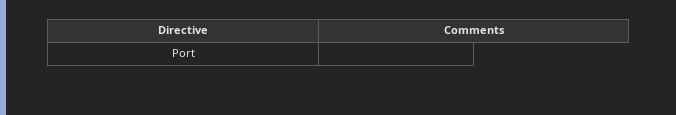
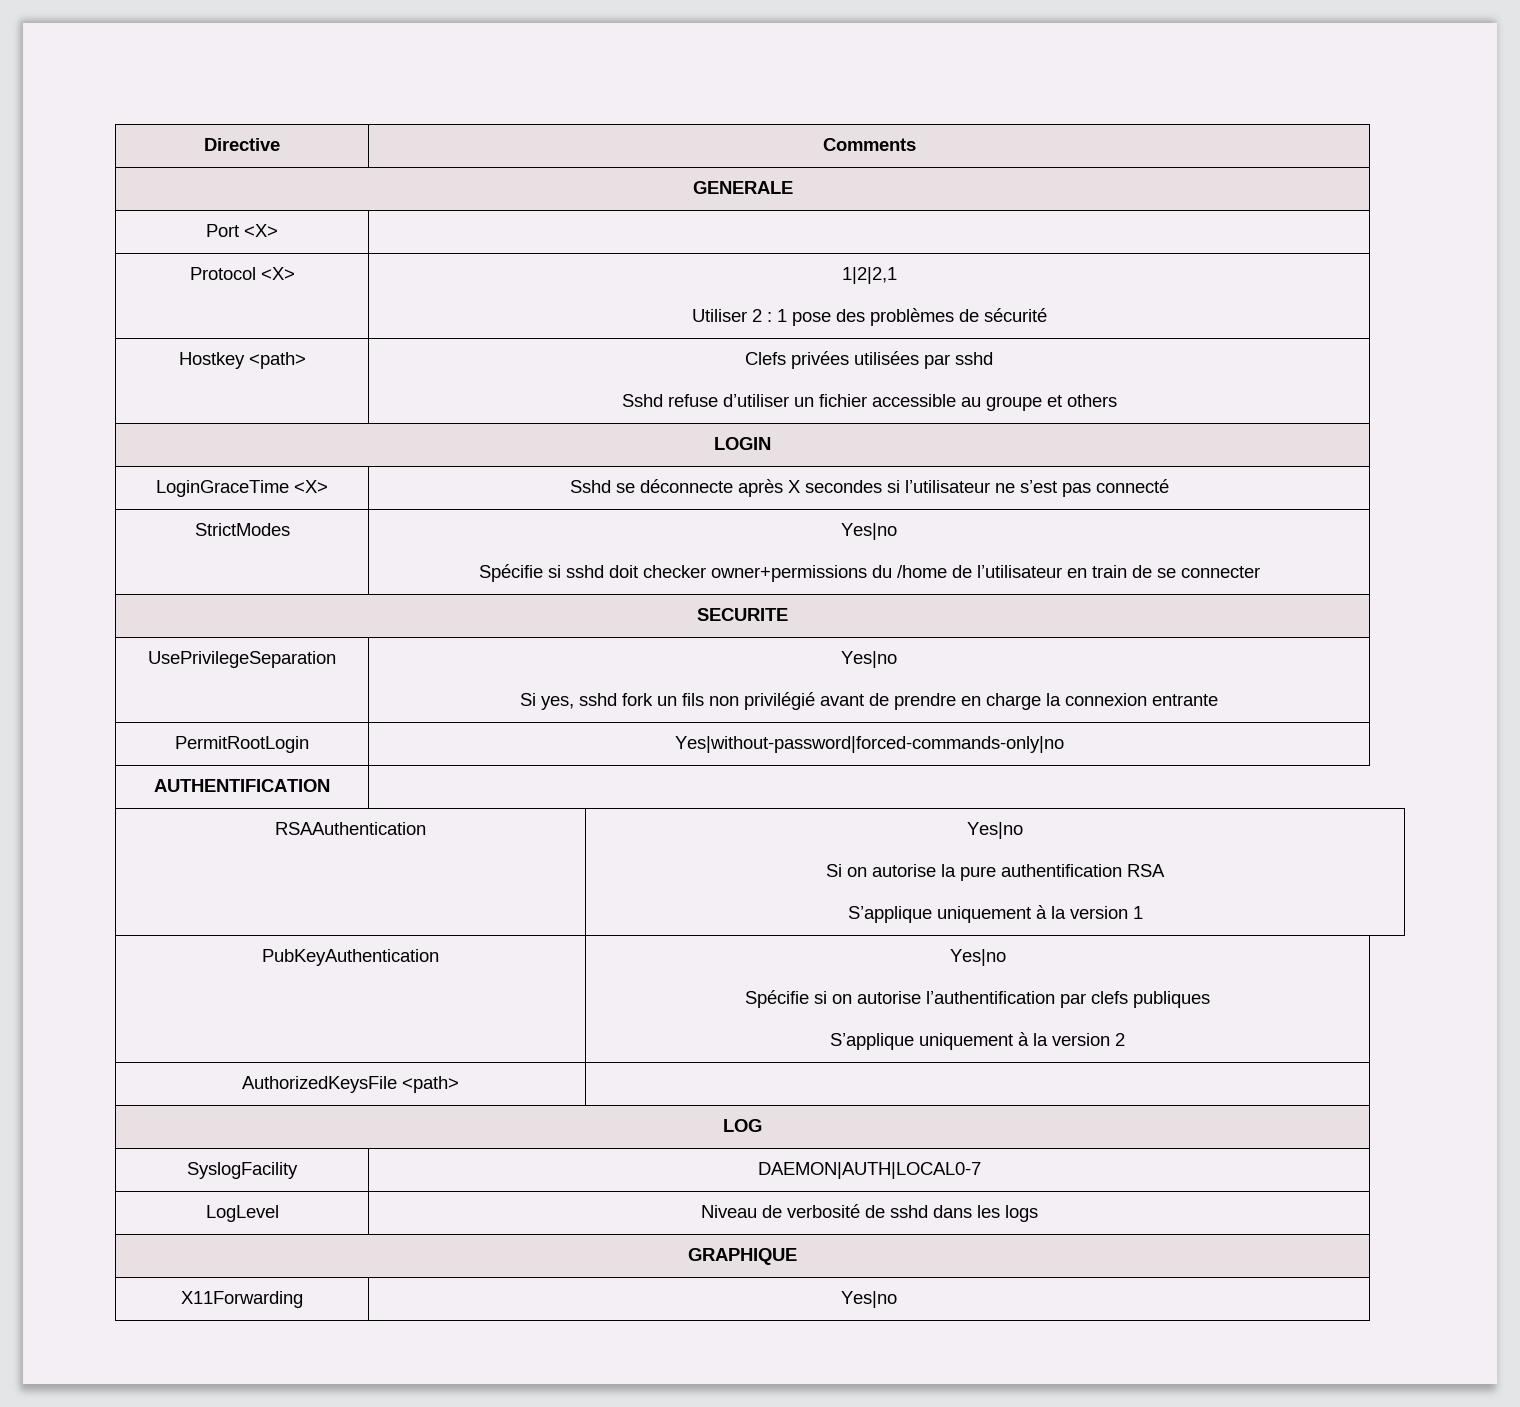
+ GENERALE
- Port |
+ Port <X> |
+ Protocol <X> | 1|2|2,1
+ Utiliser 2 : 1 pose des problèmes de sécurité
+ Hostkey <path> | Clefs privées utilisées par sshd
+ Sshd refuse d’utiliser un fichier accessible au groupe et others
+ LOGIN
+ LoginGraceTime <X> | Sshd se déconnecte après X secondes si l’utilisateur ne s’est pas connecté
+ StrictModes | Yes|no
+ Spécifie si sshd doit checker owner+permissions du /home de l’utilisateur en train de se connecter
+ SECURITE
+ UsePrivilegeSeparation | Yes|no
+ Si yes, sshd fork un fils non privilégié avant de prendre en charge la connexion entrante
+ PermitRootLogin | Yes|without-password|forced-commands-only|no
+ AUTHENTIFICATION
+ RSAAuthentication | Yes|no
+ Si on autorise la pure authentification RSA
+ S’applique uniquement à la version 1
+ PubKeyAuthentication | Yes|no
+ Spécifie si on autorise l’authentification par clefs publiques
+ S’applique uniquement à la version 2
+ AuthorizedKeysFile <path> |
+ LOG
+ SyslogFacility | DAEMON|AUTH|LOCAL0-7
+ LogLevel | Niveau de verbosité de sshd dans les logs
+ GRAPHIQUE
+ X11Forwarding | Yes|no

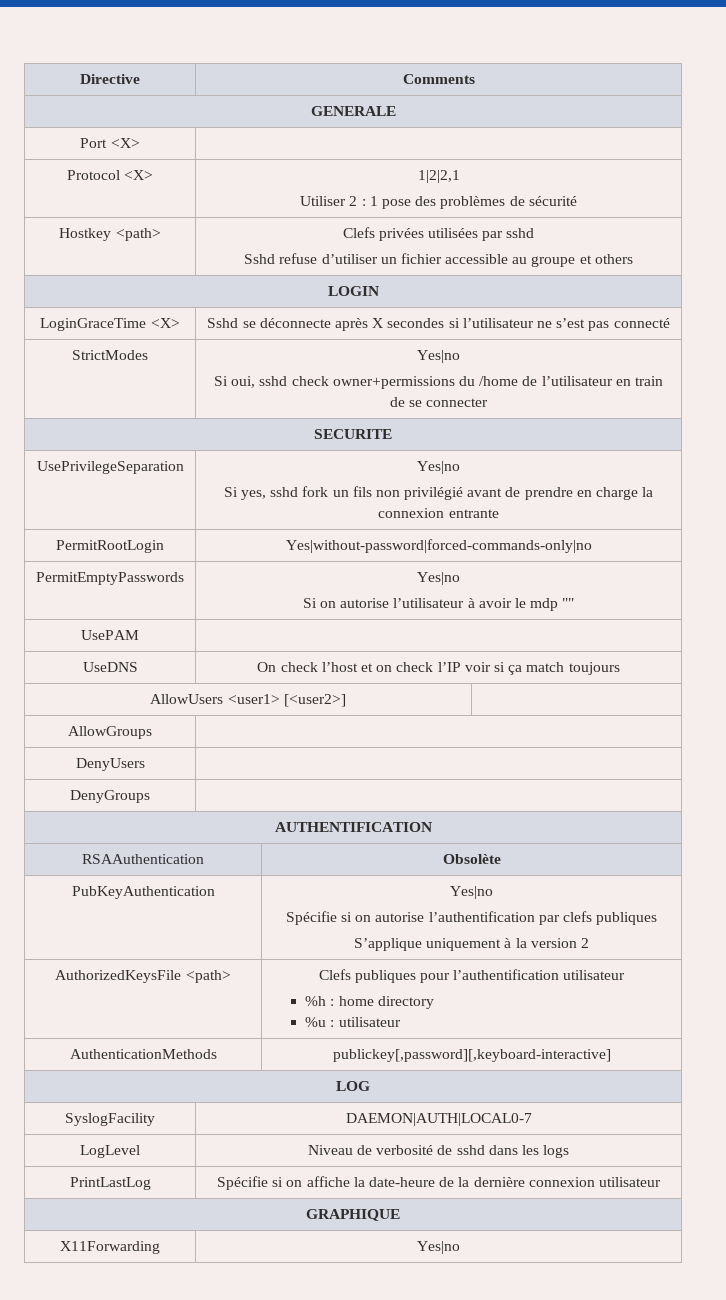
  StrictModes | Yes|no
- Spécifie si sshd doit checker owner+permissions du /home de l’utilisateur en train de se connecter
+ Si oui, sshd check owner+permissions du /home de l’utilisateur en train de se connecter
+ PermitEmptyPasswords | Yes|no
+ Si on autorise l’utilisateur à avoir le mdp ""
+ UsePAM |
+ UseDNS | On check l’host et on check l’IP voir si ça match toujours
+ AllowUsers <user1> [<user2>] |
+ AllowGroups |
+ DenyUsers |
+ DenyGroups |
  AUTHENTIFICATION
- RSAAuthentication | Yes|no
- Si on autorise la pure authentification RSA
- S’applique uniquement à la version 1
+ RSAAuthentication | Obsolète
- AuthorizedKeysFile <path> |
+ AuthorizedKeysFile <path> | Clefs publiques pour l’authentification utilisateur
+ %h : home directory
+ %u : utilisateur
+ AuthenticationMethods | publickey[,password][,keyboard-interactive]
+ PrintLastLog | Spécifie si on affiche la date-heure de la dernière connexion utilisateur

